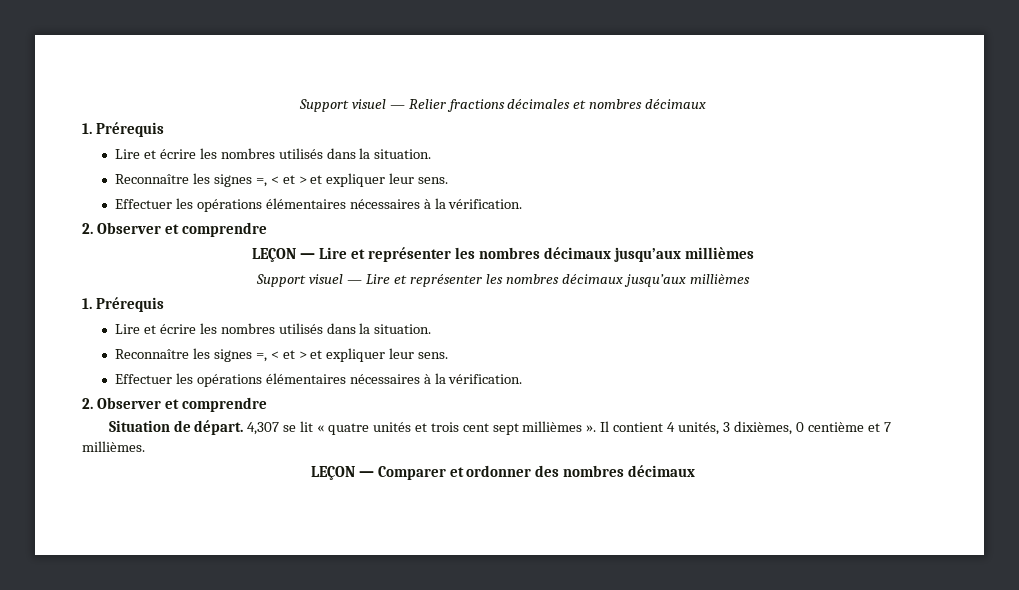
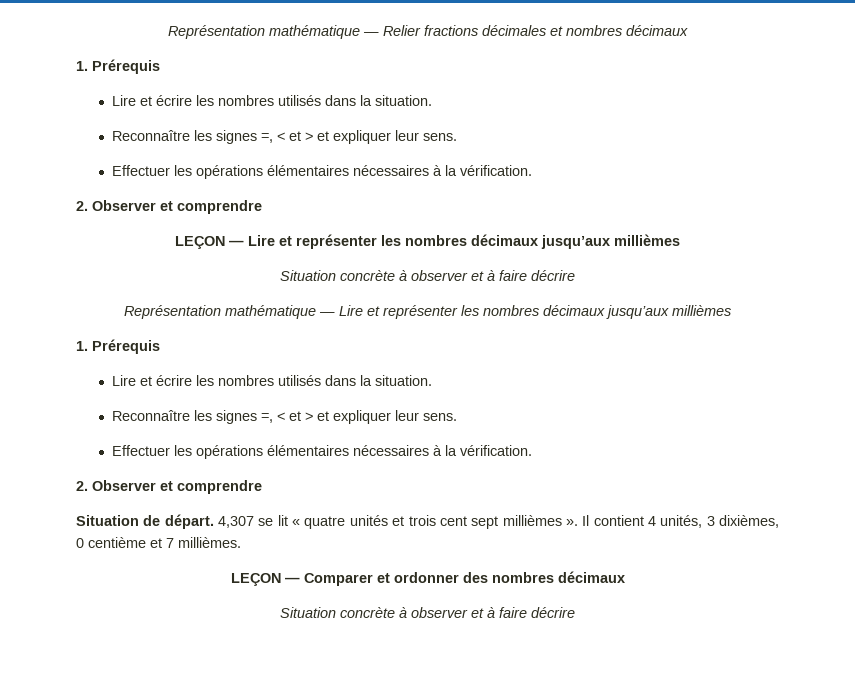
- Support visuel — Relier fractions décimales et nombres décimaux
+ Représentation mathématique — Relier fractions décimales et nombres décimaux
  LEÇON — Lire et représenter les nombres décimaux jusqu’aux millièmes
- Support visuel — Lire et représenter les nombres décimaux jusqu’aux millièmes
+ Situation concrète à observer et à faire décrire
+ Représentation mathématique — Lire et représenter les nombres décimaux jusqu’aux millièmes
  LEÇON — Comparer et ordonner des nombres décimaux
+ Situation concrète à observer et à faire décrire

